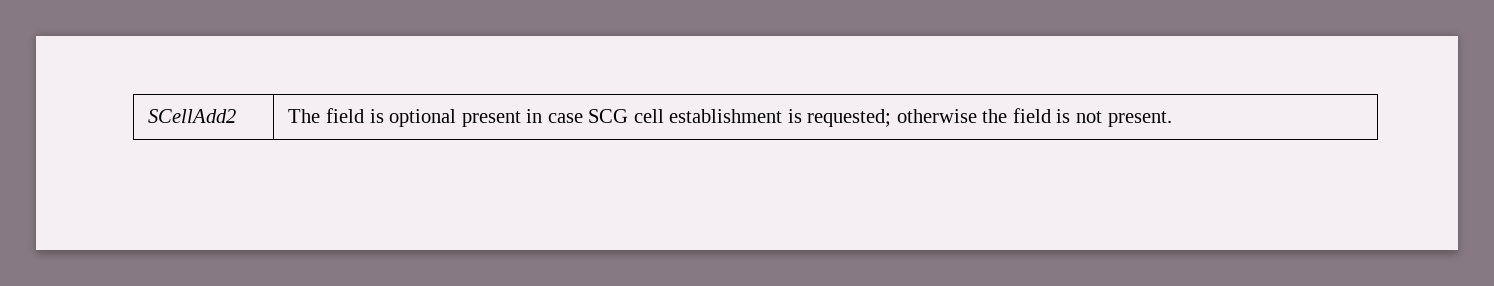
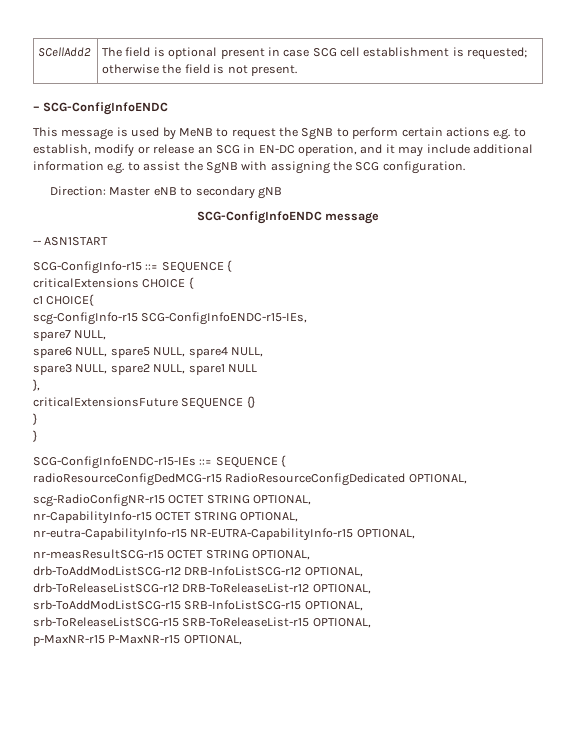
+ – SCG-ConfigInfoENDC
+ This message is used by MeNB to request the SgNB to perform certain actions e.g. to establish, modify or release an SCG in EN-DC operation, and it may include additional information e.g. to assist the SgNB with assigning the SCG configuration.
+ Direction: Master eNB to secondary gNB
+ SCG-ConfigInfoENDC message
+ -- ASN1START
+ SCG-ConfigInfo-r15 ::= SEQUENCE {
+ criticalExtensions CHOICE {
+ c1 CHOICE{
+ scg-ConfigInfo-r15 SCG-ConfigInfoENDC-r15-IEs,
+ spare7 NULL,
+ spare6 NULL, spare5 NULL, spare4 NULL,
+ spare3 NULL, spare2 NULL, spare1 NULL
+ },
+ criticalExtensionsFuture SEQUENCE {}
+ }
+ }
+ SCG-ConfigInfoENDC-r15-IEs ::= SEQUENCE {
+ radioResourceConfigDedMCG-r15 RadioResourceConfigDedicated OPTIONAL,
+ scg-RadioConfigNR-r15 OCTET STRING OPTIONAL,
+ nr-CapabilityInfo-r15 OCTET STRING OPTIONAL,
+ nr-eutra-CapabilityInfo-r15 NR-EUTRA-CapabilityInfo-r15 OPTIONAL,
+ nr-measResultSCG-r15 OCTET STRING OPTIONAL,
+ drb-ToAddModListSCG-r12 DRB-InfoListSCG-r12 OPTIONAL,
+ drb-ToReleaseListSCG-r12 DRB-ToReleaseList-r12 OPTIONAL,
+ srb-ToAddModListSCG-r15 SRB-InfoListSCG-r15 OPTIONAL,
+ srb-ToReleaseListSCG-r15 SRB-ToReleaseList-r15 OPTIONAL,
+ p-MaxNR-r15 P-MaxNR-r15 OPTIONAL,

